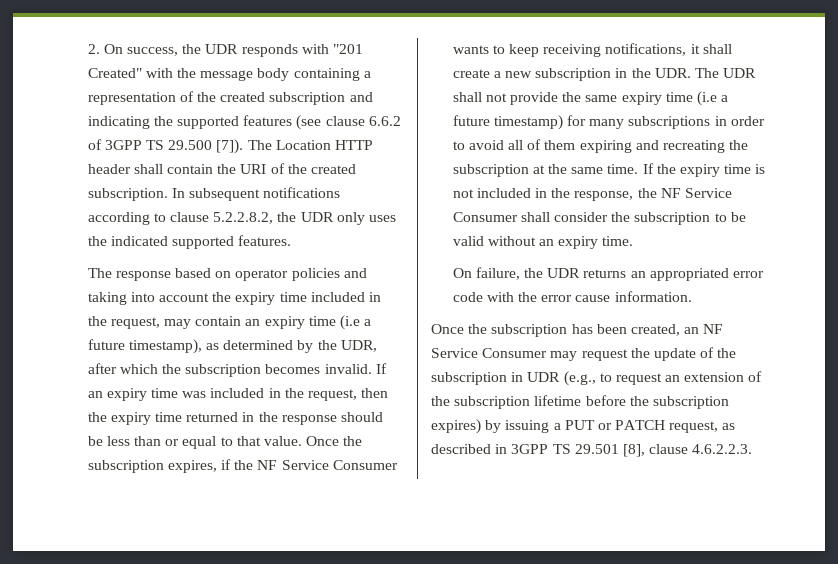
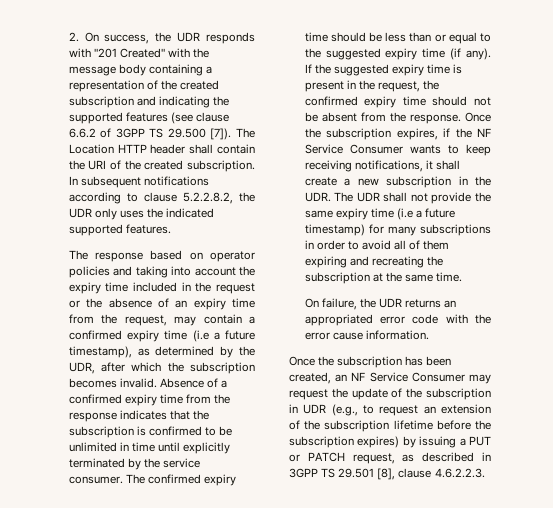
- The response based on operator policies and taking into account the expiry time included in the request, may contain an expiry time (i.e a future timestamp), as determined by the UDR, after which the subscription becomes invalid.
+ The response based on operator policies and taking into account the expiry time included in the request or the absence of an expiry time from the request, may contain a confirmed expiry time (i.e a future timestamp), as determined by the UDR, after which the subscription becomes invalid.
- If an expiry time was included in the request, then the expiry time returned in the response should be less than or equal to that value.
+ Absence of a confirmed expiry time from the response indicates that the subscription is confirmed to be unlimited in time until explicitly terminated by the service consumer. The confirmed expiry time should be less than or equal to the suggested expiry time (if any). If the suggested expiry time is present in the request, the confirmed expiry time should not be absent from the response.
- If the expiry time is not included in the response, the NF Service Consumer shall consider the subscription to be valid without an expiry time.

